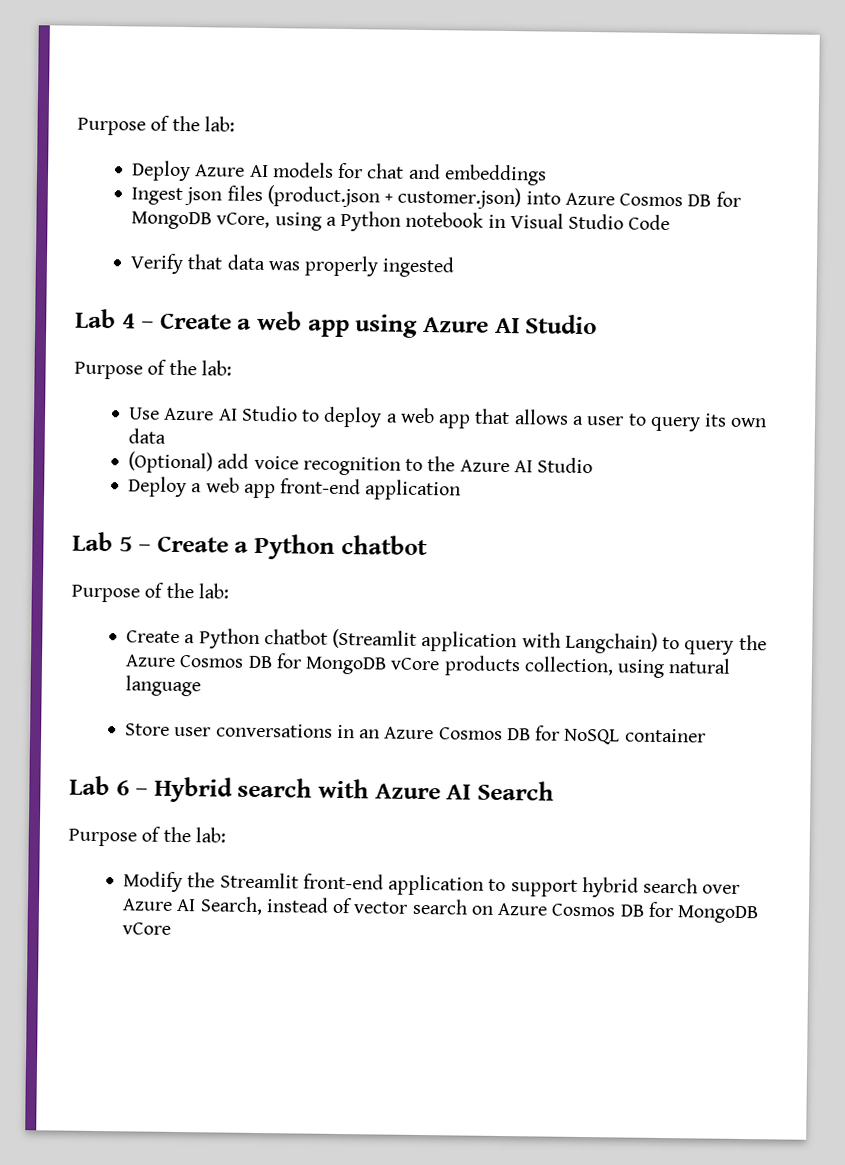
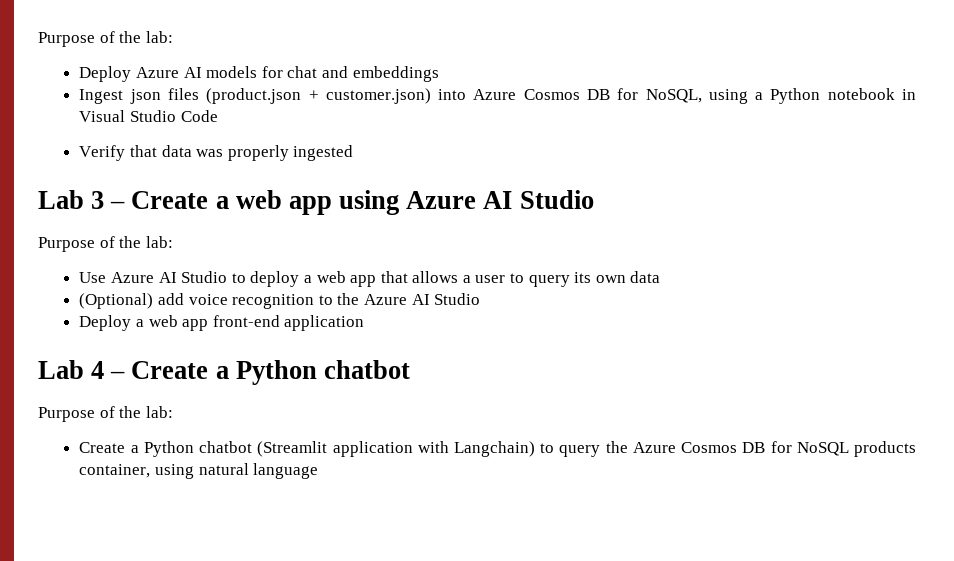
- Ingest json files (product.json + customer.json) into Azure Cosmos DB for MongoDB vCore, using a Python notebook in Visual Studio Code
+ Ingest json files (product.json + customer.json) into Azure Cosmos DB for NoSQL, using a Python notebook in Visual Studio Code
- Lab 4 – Create a web app using Azure AI Studio
+ Lab 3 – Create a web app using Azure AI Studio
- Lab 5 – Create a Python chatbot
+ Lab 4 – Create a Python chatbot
- Create a Python chatbot (Streamlit application with Langchain) to query the Azure Cosmos DB for MongoDB vCore products collection, using natural language
+ Create a Python chatbot (Streamlit application with Langchain) to query the Azure Cosmos DB for NoSQL products container, using natural language
- Store user conversations in an Azure Cosmos DB for NoSQL container
- Lab 6 – Hybrid search with Azure AI Search
- Purpose of the lab:
- Modify the Streamlit front-end application to support hybrid search over Azure AI Search, instead of vector search on Azure Cosmos DB for MongoDB vCore

